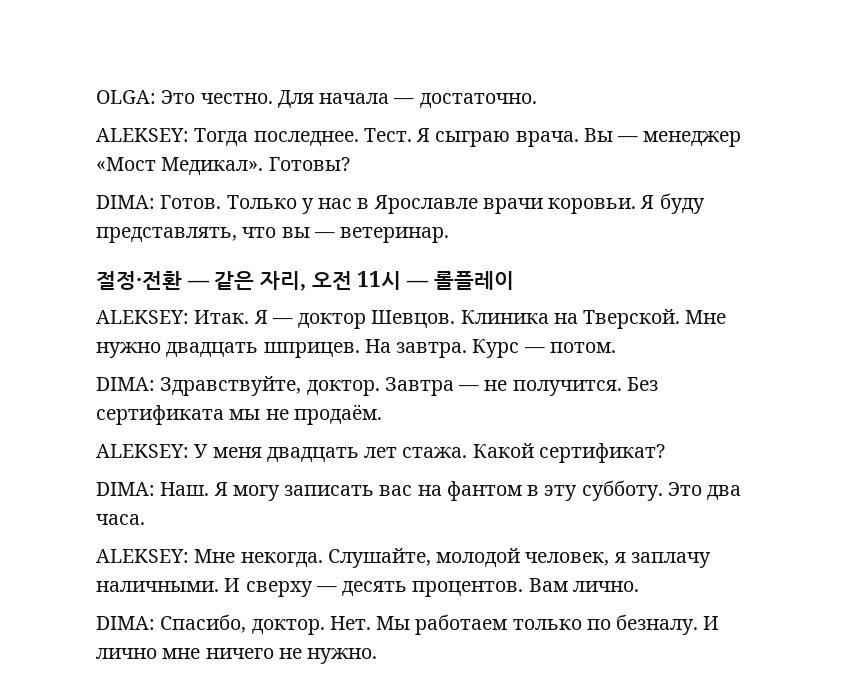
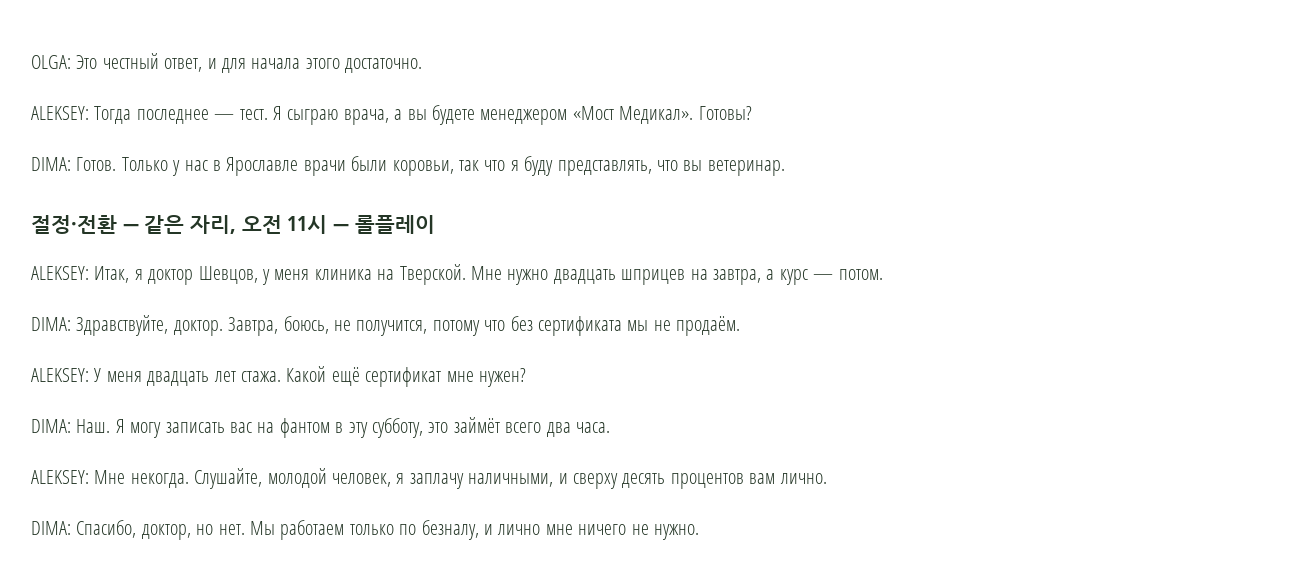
- OLGA: Это честно. Для начала — достаточно.
- ALEKSEY: Тогда последнее. Тест. Я сыграю врача. Вы — менеджер «Мост Медикал».
+ OLGA: Это честный ответ, и для начала этого достаточно.
+ ALEKSEY: Тогда последнее — тест. Я сыграю врача, а вы будете менеджером «Мост Медикал».
- Только у нас в Ярославле врачи коровьи. Я буду представлять, что вы — ветеринар.
+ Только у нас в Ярославле врачи были коровьи, так что я буду представлять, что вы ветеринар.
- ALEKSEY: Итак. Я — доктор Шевцов. Клиника на Тверской.
+ ALEKSEY: Итак, я доктор Шевцов, у меня клиника на Тверской.
- Мне нужно двадцать шприцев. На завтра. Курс — потом.
+ Мне нужно двадцать шприцев на завтра, а курс — потом.
- Завтра — не получится. Без сертификата мы не продаём.
+ Завтра, боюсь, не получится, потому что без сертификата мы не продаём.
- Какой сертификат?
+ Какой ещё сертификат мне нужен?
- DIMA: Наш. Я могу записать вас на фантом в эту субботу. Это два часа.
+ DIMA: Наш. Я могу записать вас на фантом в эту субботу, это займёт всего два часа.
- Слушайте, молодой человек, я заплачу наличными. И сверху — десять процентов. Вам лично.
+ Слушайте, молодой человек, я заплачу наличными, и сверху десять процентов вам лично.
- DIMA: Спасибо, доктор. Нет. Мы работаем только по безналу. И лично мне ничего не нужно.
+ DIMA: Спасибо, доктор, но нет. Мы работаем только по безналу, и лично мне ничего не нужно.

